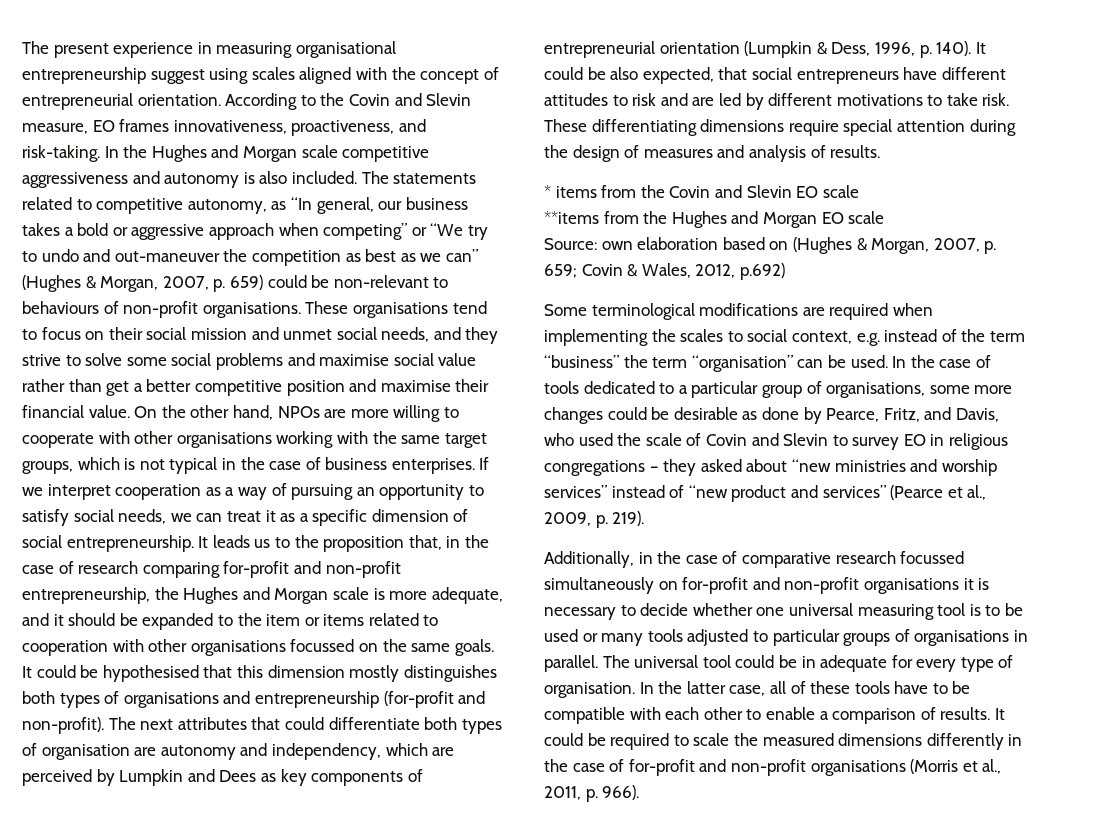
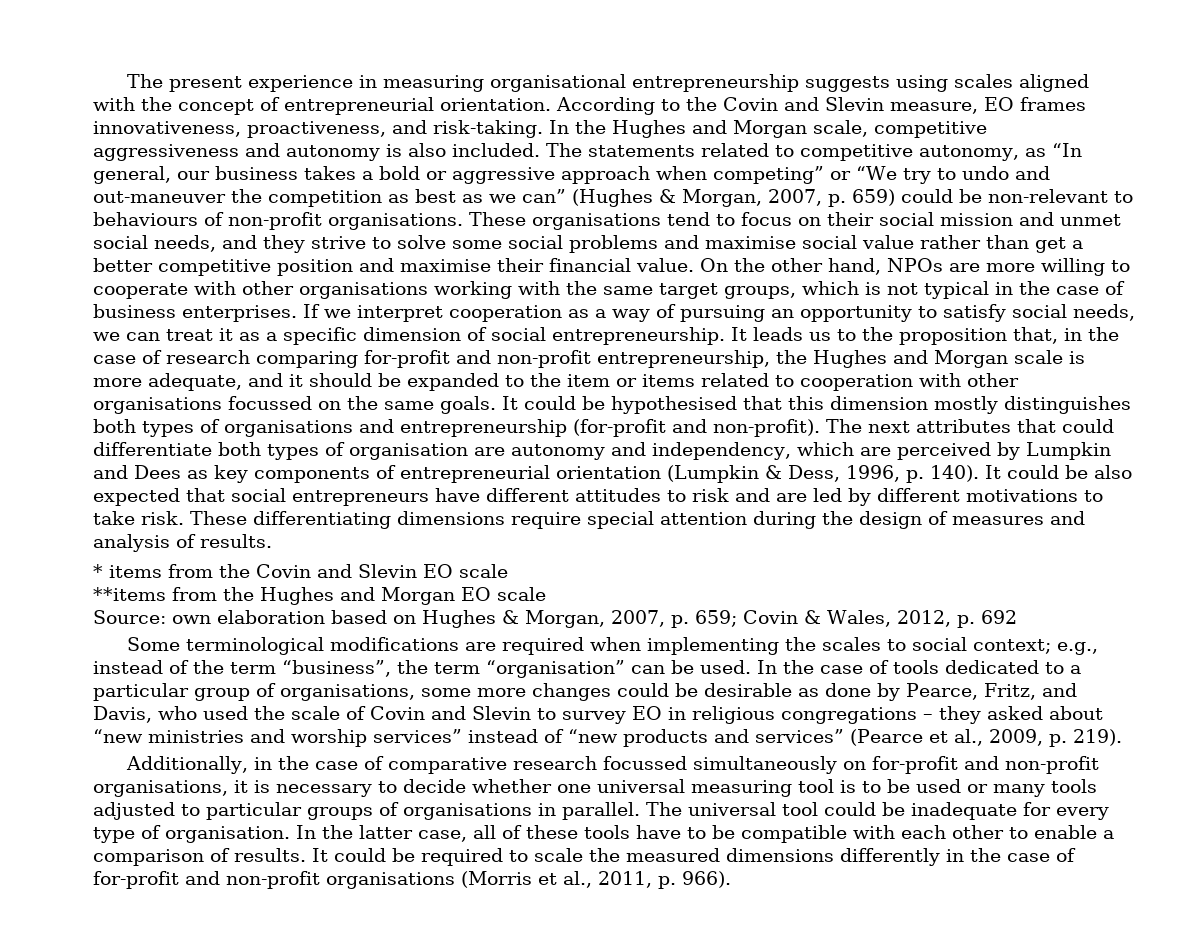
- The present experience in measuring organisational entrepreneurship suggest using scales aligned with the concept of entrepreneurial orientation.
+ The present experience in measuring organisational entrepreneurship suggests using scales aligned with the concept of entrepreneurial orientation.
- In the Hughes and Morgan scale competitive aggressiveness and autonomy is also included.
+ In the Hughes and Morgan scale, competitive aggressiveness and autonomy is also included.
- It could be also expected, that social entrepreneurs have different attitudes to risk and are led by different motivations to take risk.
+ It could be also expected that social entrepreneurs have different attitudes to risk and are led by different motivations to take risk.
- Source: own elaboration based on (Hughes & Morgan, 2007, p. 659; Covin & Wales, 2012, p.692)
+ Source: own elaboration based on Hughes & Morgan, 2007, p. 659; Covin & Wales, 2012, p. 692
- Some terminological modifications are required when implementing the scales to social context, e.g. instead of the term “business” the term “organisation” can be used.
+ Some terminological modifications are required when implementing the scales to social context; e.g., instead of the term “business”, the term “organisation” can be used.
- In the case of tools dedicated to a particular group of organisations, some more changes could be desirable as done by Pearce, Fritz, and Davis, who used the scale of Covin and Slevin to survey EO in religious congregations – they asked about “new ministries and worship services” instead of “new product and services” (Pearce et al., 2009, p. 219).
+ In the case of tools dedicated to a particular group of organisations, some more changes could be desirable as done by Pearce, Fritz, and Davis, who used the scale of Covin and Slevin to survey EO in religious congregations – they asked about “new ministries and worship services” instead of “new products and services” (Pearce et al., 2009, p. 219).
- Additionally, in the case of comparative research focussed simultaneously on for-profit and non-profit organisations it is necessary to decide whether one universal measuring tool is to be used or many tools adjusted to particular groups of organisations in parallel.
+ Additionally, in the case of comparative research focussed simultaneously on for-profit and non-profit organisations, it is necessary to decide whether one universal measuring tool is to be used or many tools adjusted to particular groups of organisations in parallel.
- The universal tool could be in adequate for every type of organisation.
+ The universal tool could be inadequate for every type of organisation.

